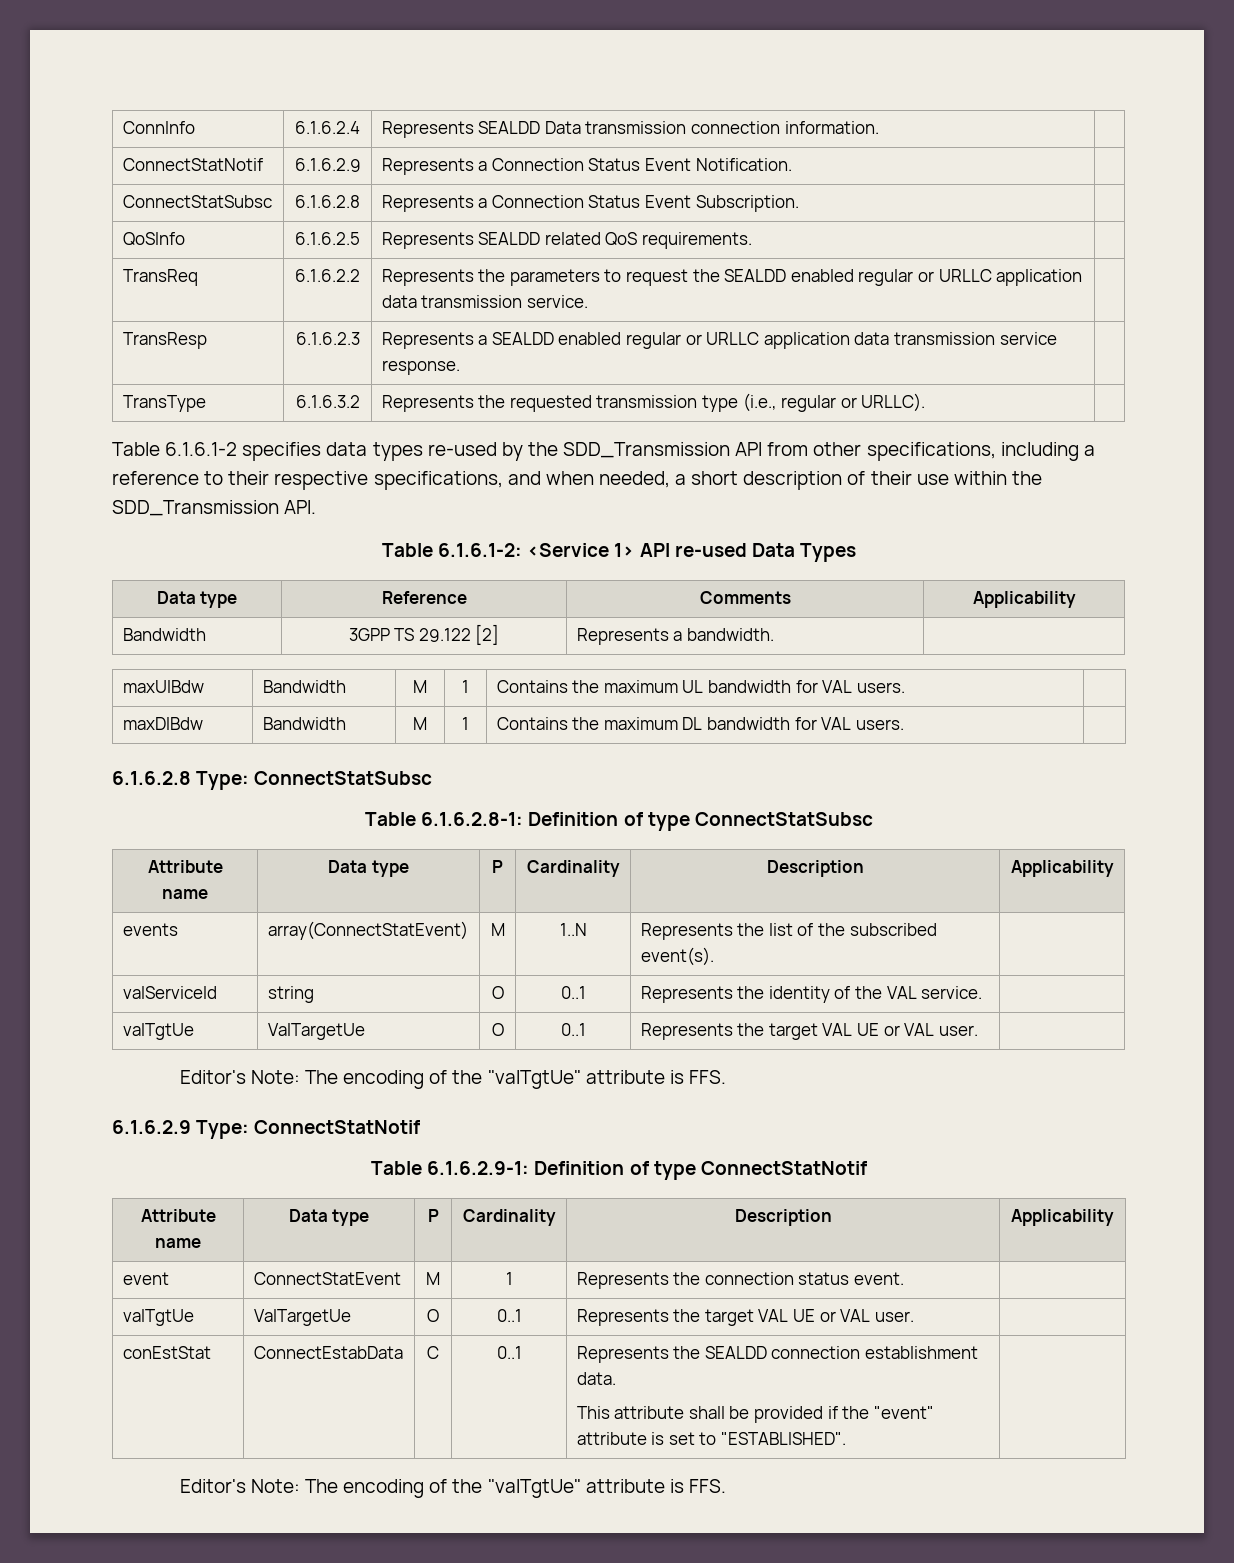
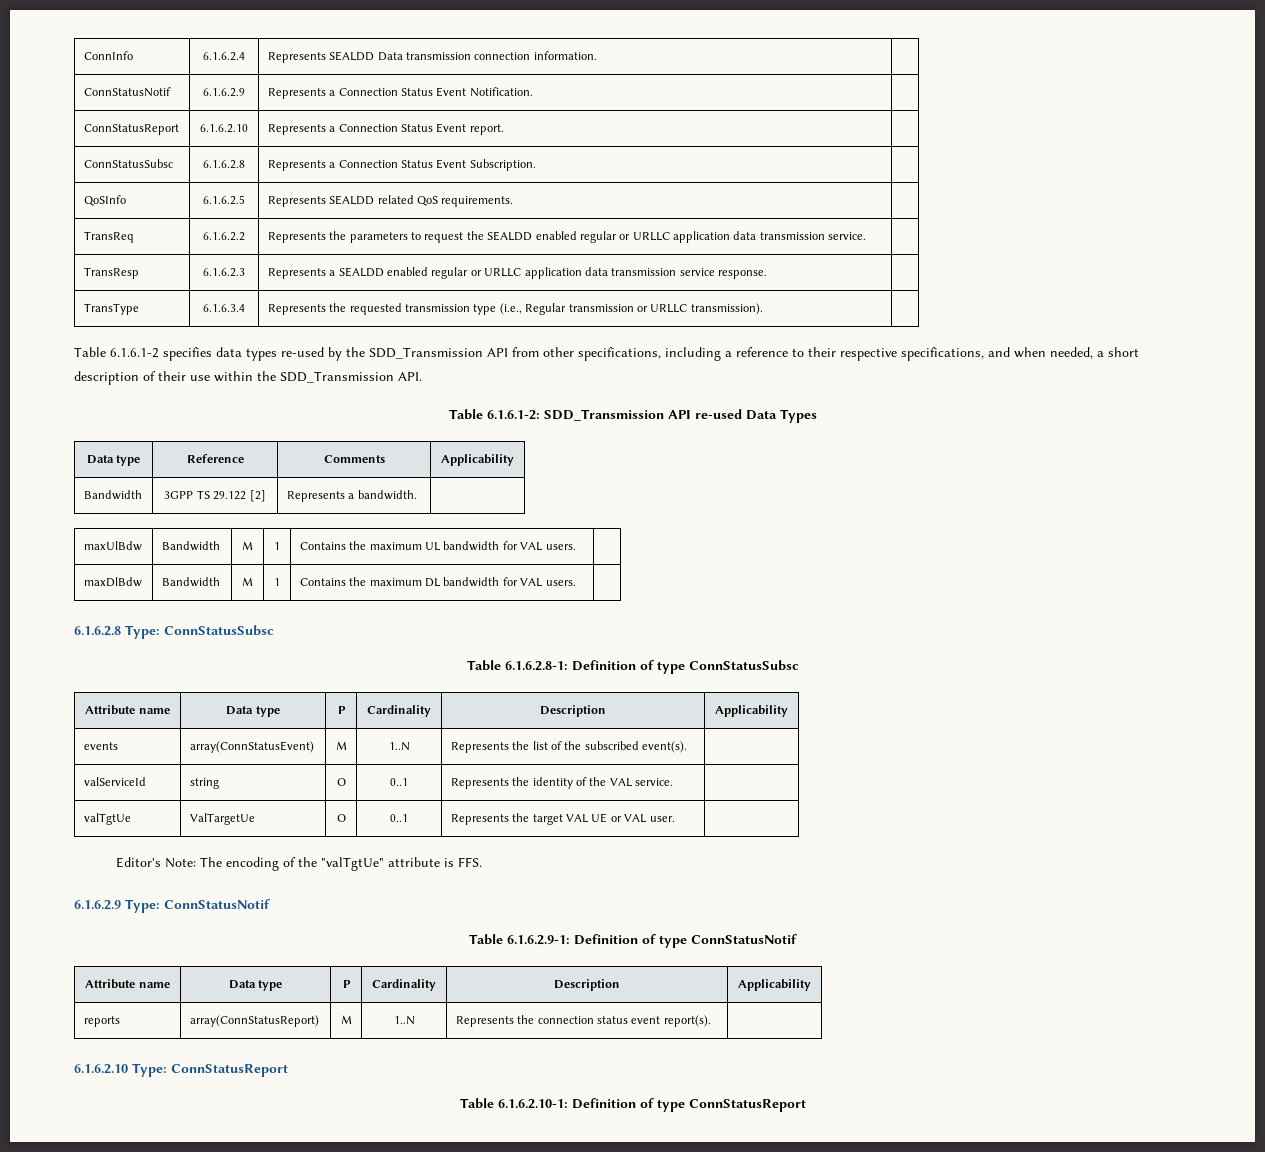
- ConnectStatNotif | 6.1.6.2.9 | Represents a Connection Status Event Notification. |
+ ConnStatusNotif | 6.1.6.2.9 | Represents a Connection Status Event Notification. |
- ConnectStatSubsc | 6.1.6.2.8 | Represents a Connection Status Event Subscription. |
+ ConnStatusReport | 6.1.6.2.10 | Represents a Connection Status Event report. |
+ ConnStatusSubsc | 6.1.6.2.8 | Represents a Connection Status Event Subscription. |
- TransType | 6.1.6.3.2 | Represents the requested transmission type (i.e., regular or URLLC). |
+ TransType | 6.1.6.3.4 | Represents the requested transmission type (i.e., Regular transmission or URLLC transmission). |
- Table 6.1.6.1-2: <Service 1> API re-used Data Types
+ Table 6.1.6.1-2: SDD_Transmission API re-used Data Types
- 6.1.6.2.8 Type: ConnectStatSubsc
+ 6.1.6.2.8 Type: ConnStatusSubsc
- Table 6.1.6.2.8-1: Definition of type ConnectStatSubsc
+ Table 6.1.6.2.8-1: Definition of type ConnStatusSubsc
- events | array(ConnectStatEvent) | M | 1..N | Represents the list of the subscribed event(s). |
+ events | array(ConnStatusEvent) | M | 1..N | Represents the list of the subscribed event(s). |
- 6.1.6.2.9 Type: ConnectStatNotif
+ 6.1.6.2.9 Type: ConnStatusNotif
- Table 6.1.6.2.9-1: Definition of type ConnectStatNotif
+ Table 6.1.6.2.9-1: Definition of type ConnStatusNotif
  Attribute name | Data type | P | Cardinality | Description | Applicability
- event | ConnectStatEvent | M | 1 | Represents the connection status event. |
- valTgtUe | ValTargetUe | O | 0..1 | Represents the target VAL UE or VAL user. |
- conEstStat | ConnectEstabData | C | 0..1 | Represents the SEALDD connection establishment data.
- This attribute shall be provided if the "event" attribute is set to "ESTABLISHED". |
- Editor's Note: The encoding of the "valTgtUe" attribute is FFS.
+ reports | array(ConnStatusReport) | M | 1..N | Represents the connection status event report(s). |
+ 6.1.6.2.10 Type: ConnStatusReport
+ Table 6.1.6.2.10-1: Definition of type ConnStatusReport

